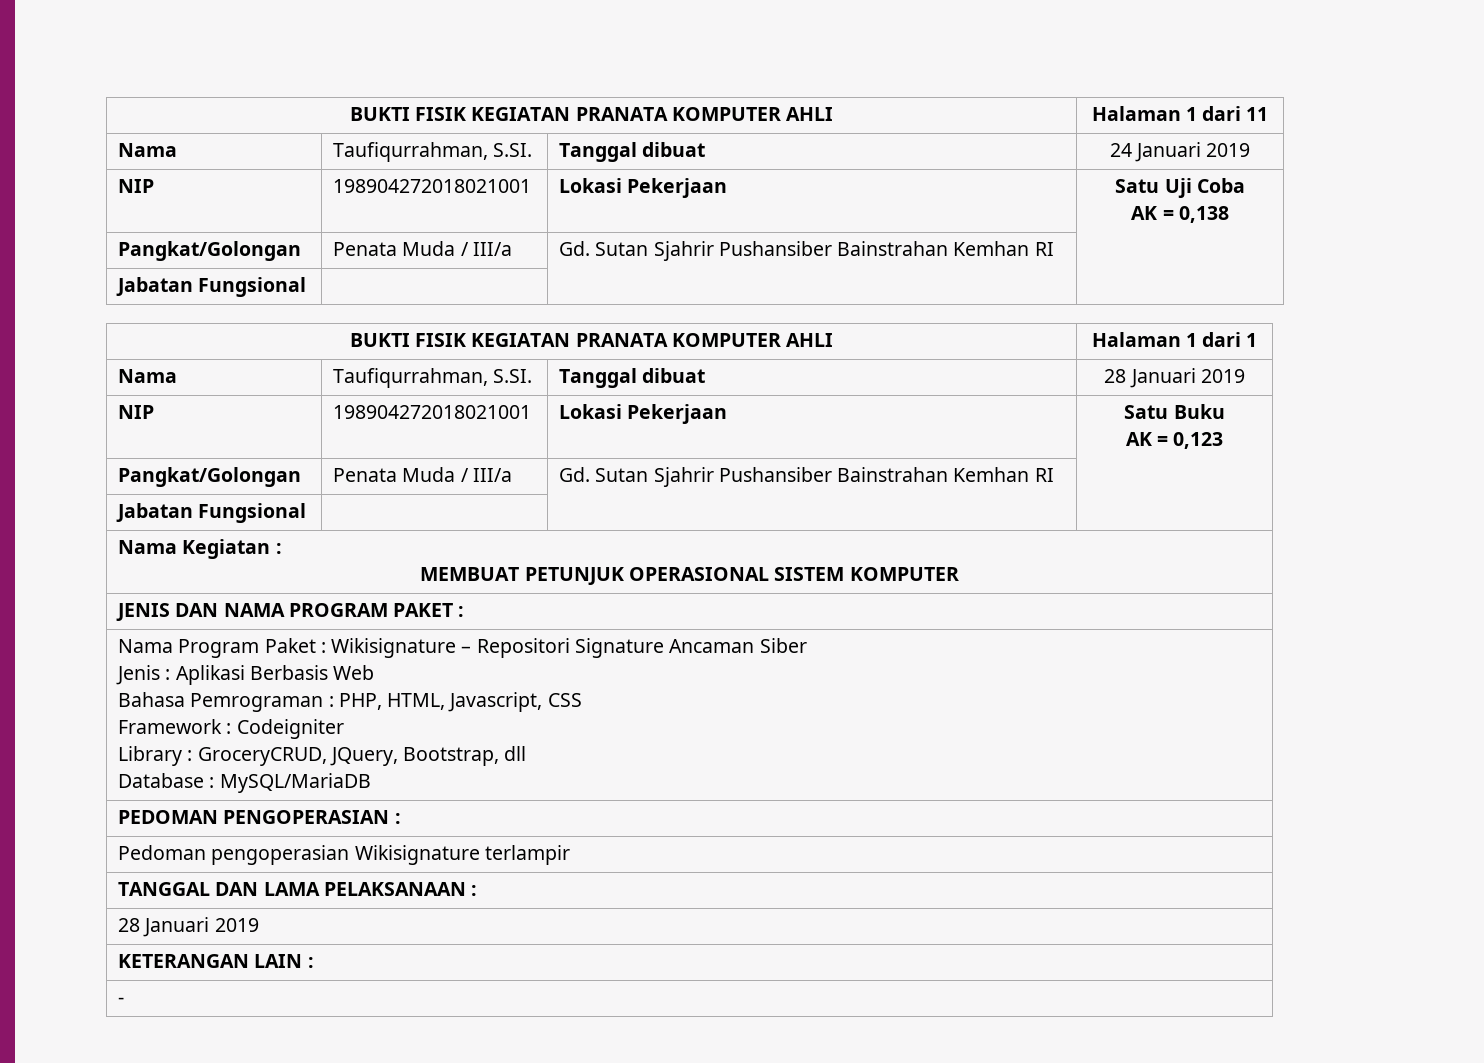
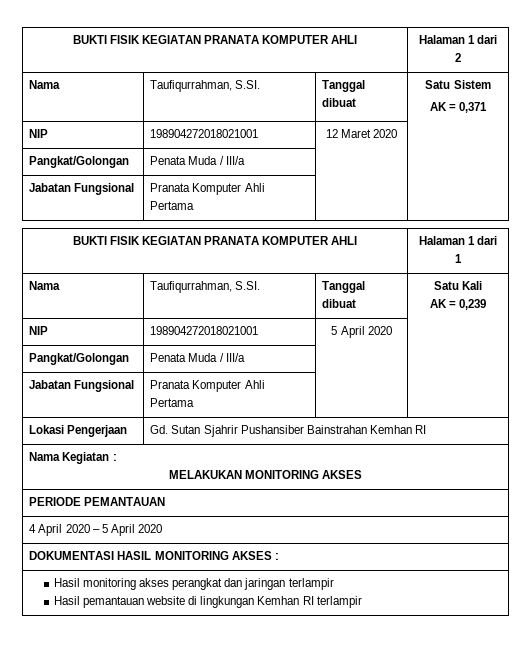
- BUKTI FISIK KEGIATAN PRANATA KOMPUTER AHLI | Halaman 1 dari 11
- Nama | Taufiqurrahman, S.SI. | Tanggal dibuat | 24 Januari 2019
- NIP | 198904272018021001 | Lokasi Pekerjaan | Satu Uji Coba
- AK = 0,138
- Pangkat/Golongan | Penata Muda / III/a | Gd. Sutan Sjahrir Pushansiber Bainstrahan Kemhan RI |
- Jabatan Fungsional | | |
+ BUKTI FISIK KEGIATAN PRANATA KOMPUTER AHLI | Halaman 1 dari 2
+ Nama | Taufiqurrahman, S.SI. | Tanggal dibuat | Satu Sistem
+ AK = 0,371
+ NIP | 198904272018021001 | 12 Maret 2020 |
+ Pangkat/Golongan | Penata Muda / III/a | |
+ Jabatan Fungsional | Pranata Komputer Ahli Pertama | |
- Nama | Taufiqurrahman, S.SI. | Tanggal dibuat | 28 Januari 2019
- NIP | 198904272018021001 | Lokasi Pekerjaan | Satu Buku
- AK = 0,123
- Pangkat/Golongan | Penata Muda / III/a | Gd. Sutan Sjahrir Pushansiber Bainstrahan Kemhan RI |
- Jabatan Fungsional | | |
+ Nama | Taufiqurrahman, S.SI. | Tanggal dibuat | Satu Kali
+ AK = 0,239
+ NIP | 198904272018021001 | 5 April 2020 |
+ Pangkat/Golongan | Penata Muda / III/a | |
+ Jabatan Fungsional | Pranata Komputer Ahli Pertama | |
+ Lokasi Pengerjaan | Gd. Sutan Sjahrir Pushansiber Bainstrahan Kemhan RI
  Nama Kegiatan :
- MEMBUAT PETUNJUK OPERASIONAL SISTEM KOMPUTER
- JENIS DAN NAMA PROGRAM PAKET :
- Nama Program Paket : Wikisignature – Repositori Signature Ancaman Siber
- Jenis : Aplikasi Berbasis Web
- Bahasa Pemrograman : PHP, HTML, Javascript, CSS
- Framework : Codeigniter
- Library : GroceryCRUD, JQuery, Bootstrap, dll
- Database : MySQL/MariaDB
- PEDOMAN PENGOPERASIAN :
- Pedoman pengoperasian Wikisignature terlampir
- TANGGAL DAN LAMA PELAKSANAAN :
- 28 Januari 2019
- KETERANGAN LAIN :
- -
+ MELAKUKAN MONITORING AKSES
+ PERIODE PEMANTAUAN
+ 4 April 2020 – 5 April 2020
+ DOKUMENTASI HASIL MONITORING AKSES :
+ Hasil monitoring akses perangkat dan jaringan terlampir
+ Hasil pemantauan website di lingkungan Kemhan RI terlampir

